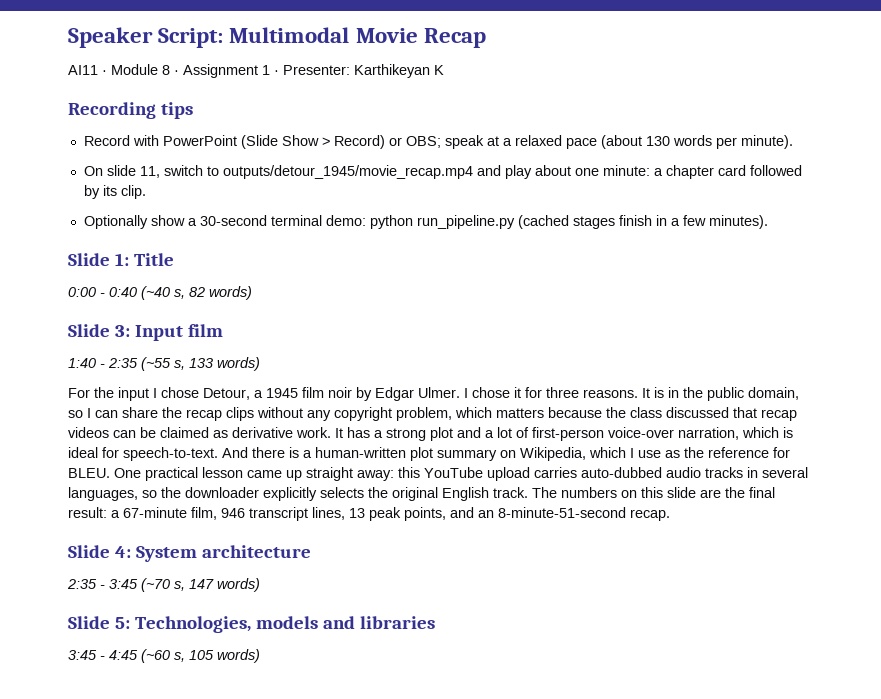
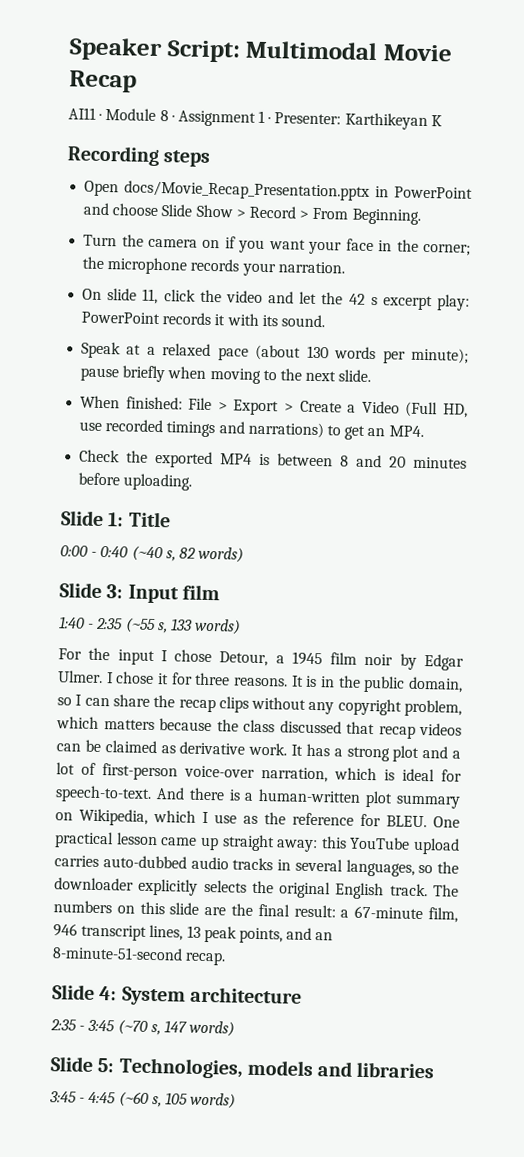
- Recording tips
- Record with PowerPoint (Slide Show > Record) or OBS; speak at a relaxed pace (about 130 words per minute).
- On slide 11, switch to outputs/detour_1945/movie_recap.mp4 and play about one minute: a chapter card followed by its clip.
- Optionally show a 30-second terminal demo: python run_pipeline.py (cached stages finish in a few minutes).
+ Recording steps
+ Open docs/Movie_Recap_Presentation.pptx in PowerPoint and choose Slide Show > Record > From Beginning.
+ Turn the camera on if you want your face in the corner; the microphone records your narration.
+ On slide 11, click the video and let the 42 s excerpt play: PowerPoint records it with its sound.
+ Speak at a relaxed pace (about 130 words per minute); pause briefly when moving to the next slide.
+ When finished: File > Export > Create a Video (Full HD, use recorded timings and narrations) to get an MP4.
+ Check the exported MP4 is between 8 and 20 minutes before uploading.

